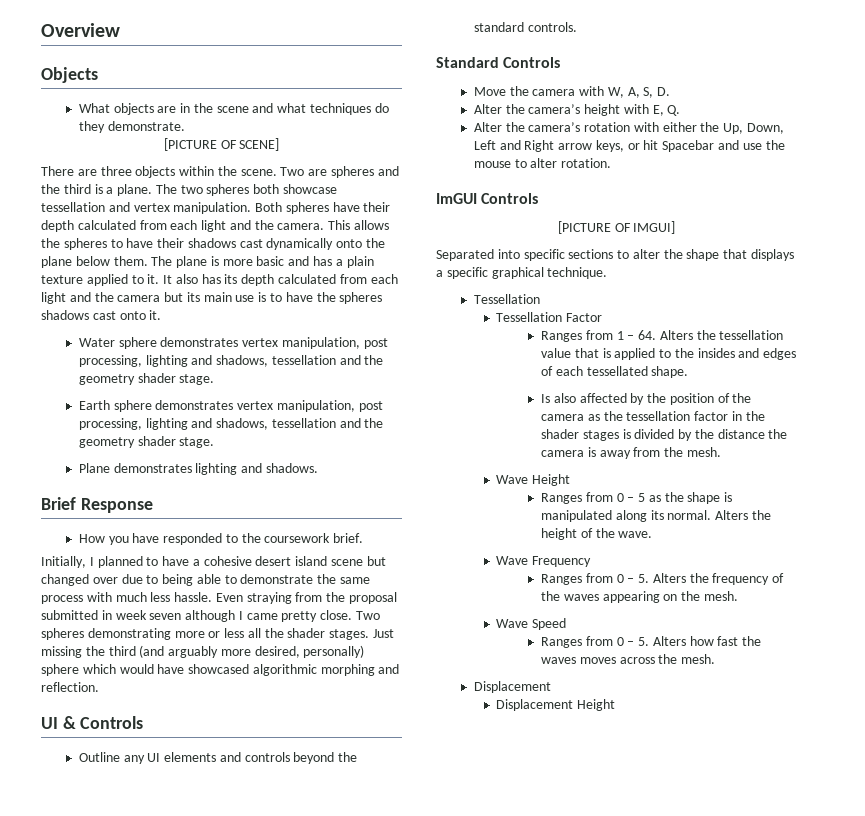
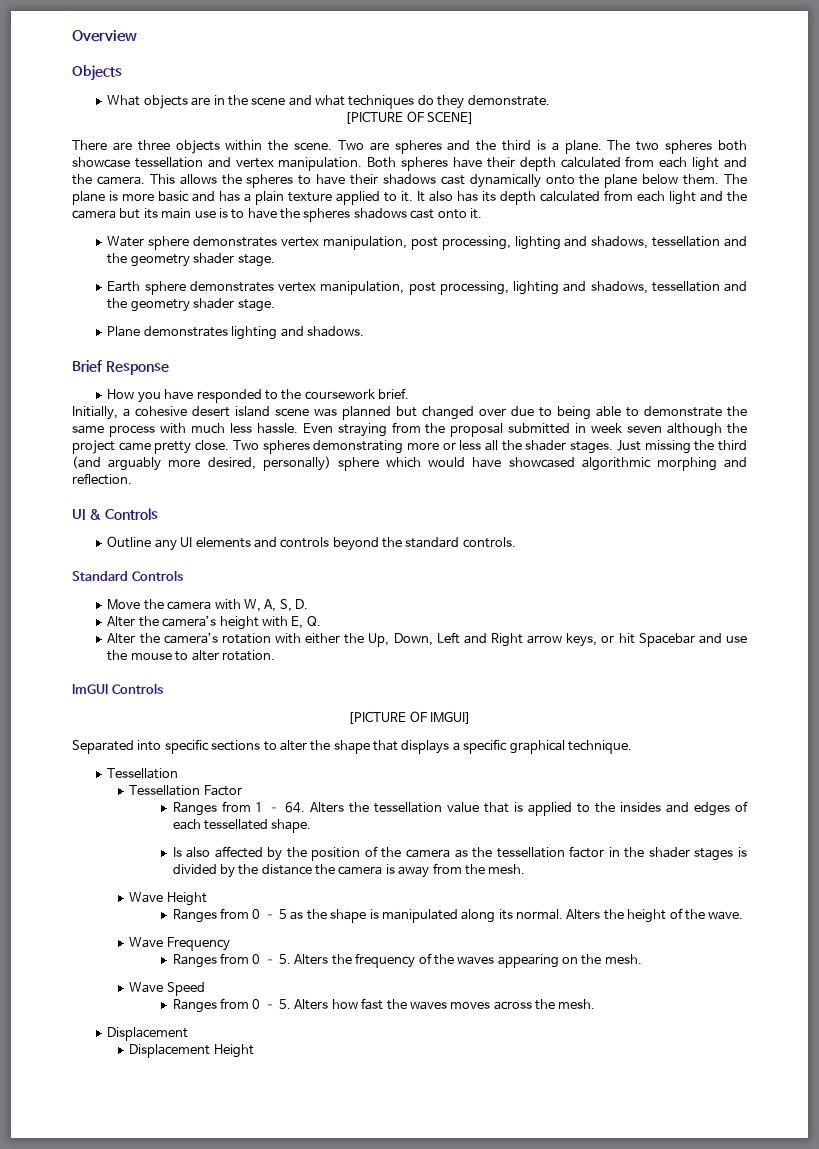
- Initially, I planned to have a cohesive desert island scene but changed over due to being able to demonstrate the same process with much less hassle.
+ Initially, a cohesive desert island scene was planned but changed over due to being able to demonstrate the same process with much less hassle.
- Even straying from the proposal submitted in week seven although I came pretty close.
+ Even straying from the proposal submitted in week seven although the project came pretty close.

